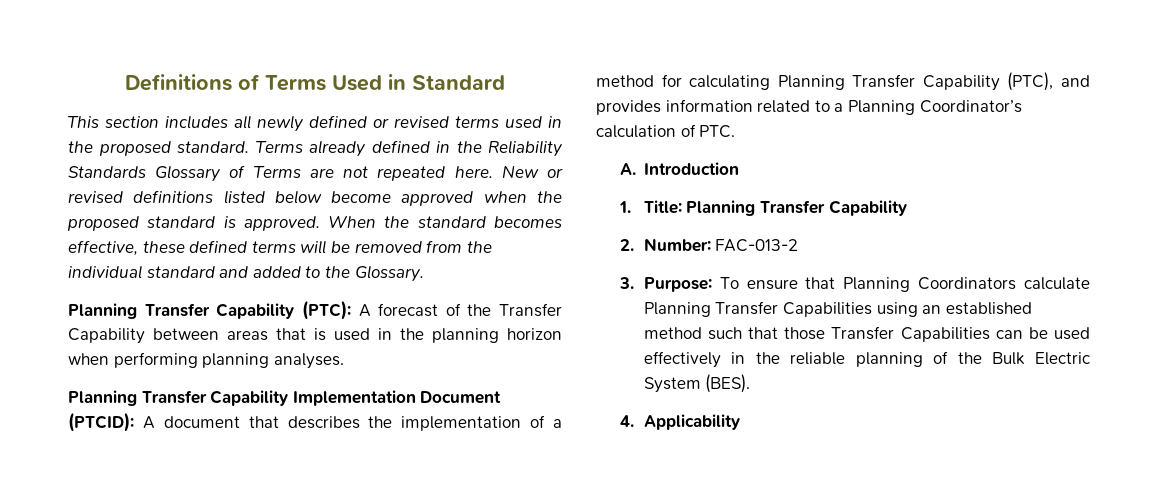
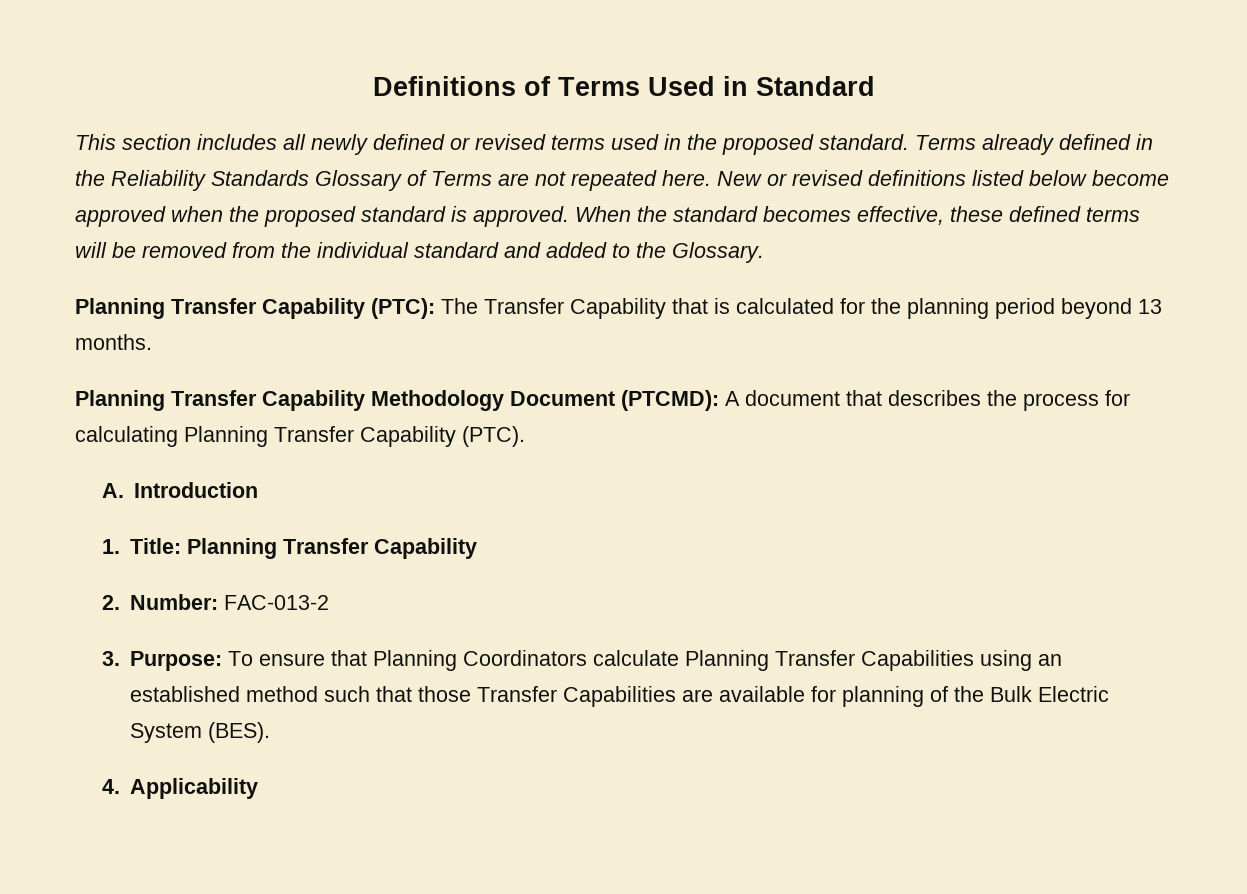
- Planning Transfer Capability (PTC): A forecast of the Transfer Capability between areas that is used in the planning horizon when performing planning analyses.
- Planning Transfer Capability Implementation Document (PTCID): A document that describes the implementation of a method for calculating Planning Transfer Capability (PTC), and provides information related to a Planning Coordinator’s calculation of PTC.
+ Planning Transfer Capability (PTC): The Transfer Capability that is calculated for the planning period beyond 13 months.
+ Planning Transfer Capability Methodology Document (PTCMD): A document that describes the process for calculating Planning Transfer Capability (PTC).
- 3. Purpose: To ensure that Planning Coordinators calculate Planning Transfer Capabilities using an established method such that those Transfer Capabilities can be used effectively in the reliable planning of the Bulk Electric System (BES).
+ 3. Purpose: To ensure that Planning Coordinators calculate Planning Transfer Capabilities using an established method such that those Transfer Capabilities are available for planning of the Bulk Electric System (BES).

